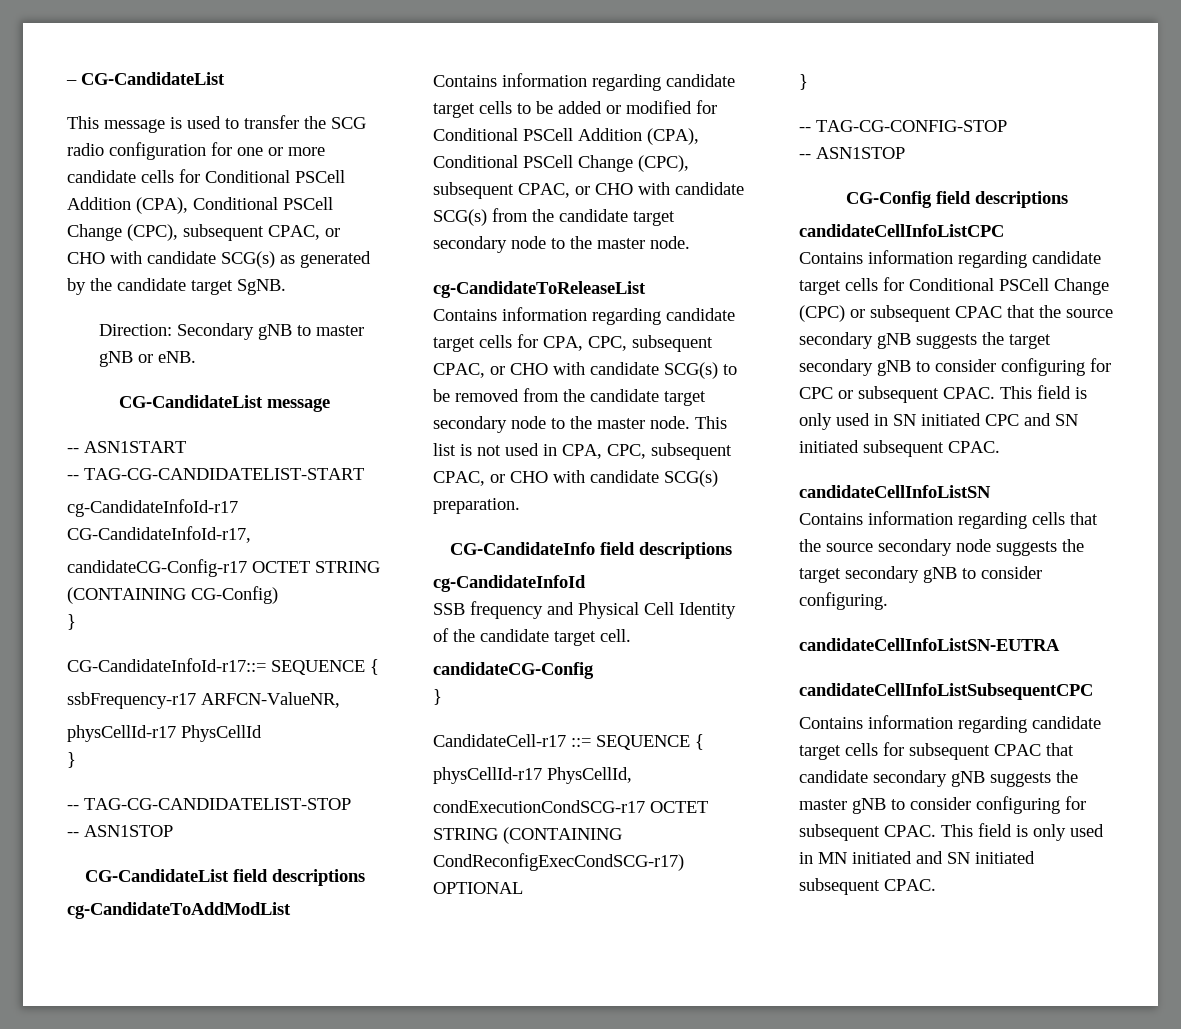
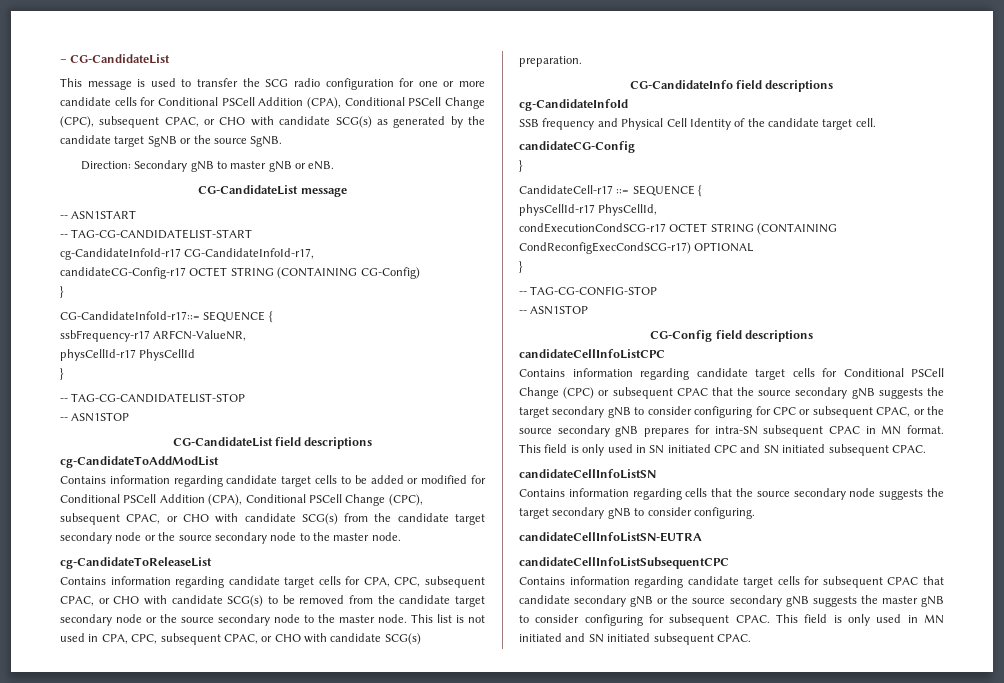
- This message is used to transfer the SCG radio configuration for one or more candidate cells for Conditional PSCell Addition (CPA), Conditional PSCell Change (CPC), subsequent CPAC, or CHO with candidate SCG(s) as generated by the candidate target SgNB.
+ This message is used to transfer the SCG radio configuration for one or more candidate cells for Conditional PSCell Addition (CPA), Conditional PSCell Change (CPC), subsequent CPAC, or CHO with candidate SCG(s) as generated by the candidate target SgNB or the source SgNB.
- Contains information regarding candidate target cells to be added or modified for Conditional PSCell Addition (CPA), Conditional PSCell Change (CPC), subsequent CPAC, or CHO with candidate SCG(s) from the candidate target secondary node to the master node.
+ Contains information regarding candidate target cells to be added or modified for Conditional PSCell Addition (CPA), Conditional PSCell Change (CPC), subsequent CPAC, or CHO with candidate SCG(s) from the candidate target secondary node or the source secondary node to the master node.
- Contains information regarding candidate target cells for CPA, CPC, subsequent CPAC, or CHO with candidate SCG(s) to be removed from the candidate target secondary node to the master node.
+ Contains information regarding candidate target cells for CPA, CPC, subsequent CPAC, or CHO with candidate SCG(s) to be removed from the candidate target secondary node or the source secondary node to the master node.
- Contains information regarding candidate target cells for Conditional PSCell Change (CPC) or subsequent CPAC that the source secondary gNB suggests the target secondary gNB to consider configuring for CPC or subsequent CPAC.
+ Contains information regarding candidate target cells for Conditional PSCell Change (CPC) or subsequent CPAC that the source secondary gNB suggests the target secondary gNB to consider configuring for CPC or subsequent CPAC, or the source secondary gNB prepares for intra-SN subsequent CPAC in MN format.
- Contains information regarding candidate target cells for subsequent CPAC that candidate secondary gNB suggests the master gNB to consider configuring for subsequent CPAC.
+ Contains information regarding candidate target cells for subsequent CPAC that candidate secondary gNB or the source secondary gNB suggests the master gNB to consider configuring for subsequent CPAC.

